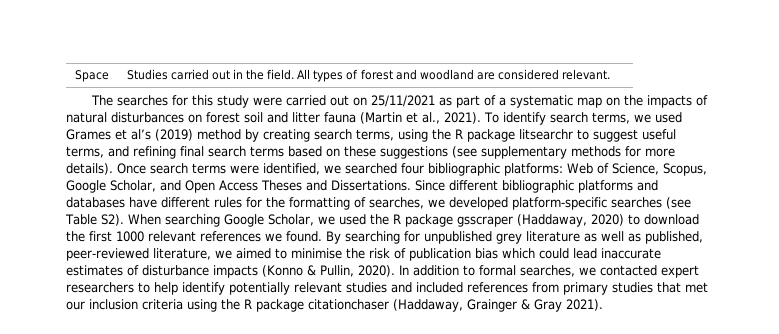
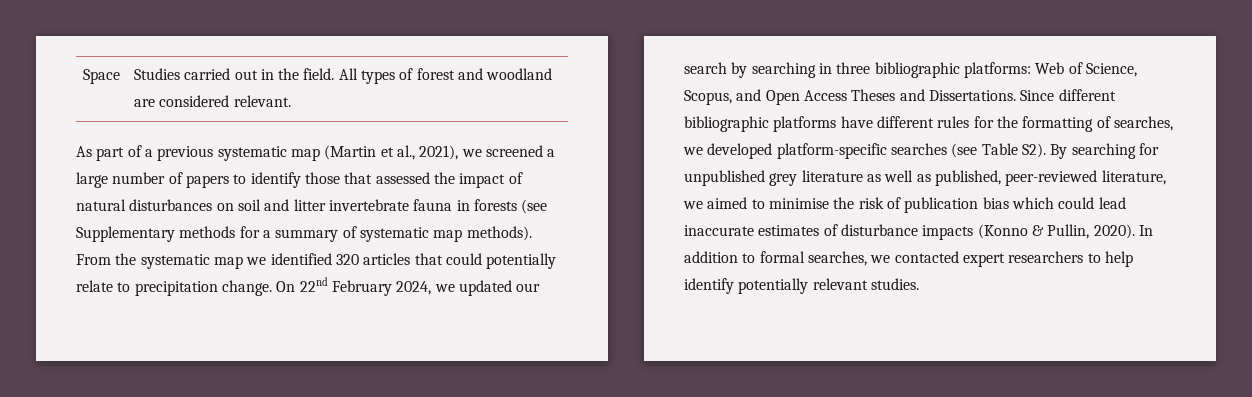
- The searches for this study were carried out on 25/11/2021 as part of a systematic map on the impacts of natural disturbances on forest soil and litter fauna (Martin et al., 2021). To identify search terms, we used Grames et al’s (2019) method by creating search terms, using the R package litsearchr to suggest useful terms, and refining final search terms based on these suggestions (see supplementary methods for more details). Once search terms were identified, we searched four bibliographic platforms: Web of Science, Scopus, Google Scholar, and Open Access Theses and Dissertations.
+ As part of a previous systematic map (Martin et al., 2021), we screened a large number of papers to identify those that assessed the impact of natural disturbances on soil and litter invertebrate fauna in forests (see Supplementary methods for a summary of systematic map methods). From the systematic map we identified 320 articles that could potentially relate to precipitation change. On 22nd February 2024, we updated our search by searching in three bibliographic platforms: Web of Science, Scopus, and Open Access Theses and Dissertations.
- Since different bibliographic platforms and databases have different rules for the formatting of searches, we developed platform-specific searches (see Table S2). When searching Google Scholar, we used the R package gsscraper (Haddaway, 2020) to download the first 1000 relevant references we found. By searching for unpublished grey literature as well as published, peer-reviewed literature, we aimed to minimise the risk of publication bias which could lead inaccurate estimates of disturbance impacts (Konno & Pullin, 2020).
+ Since different bibliographic platforms have different rules for the formatting of searches, we developed platform-specific searches (see Table S2). By searching for unpublished grey literature as well as published, peer-reviewed literature, we aimed to minimise the risk of publication bias which could lead inaccurate estimates of disturbance impacts (Konno & Pullin, 2020).
- In addition to formal searches, we contacted expert researchers to help identify potentially relevant studies and included references from primary studies that met our inclusion criteria using the R package citationchaser (Haddaway, Grainger & Gray 2021).
+ In addition to formal searches, we contacted expert researchers to help identify potentially relevant studies.

